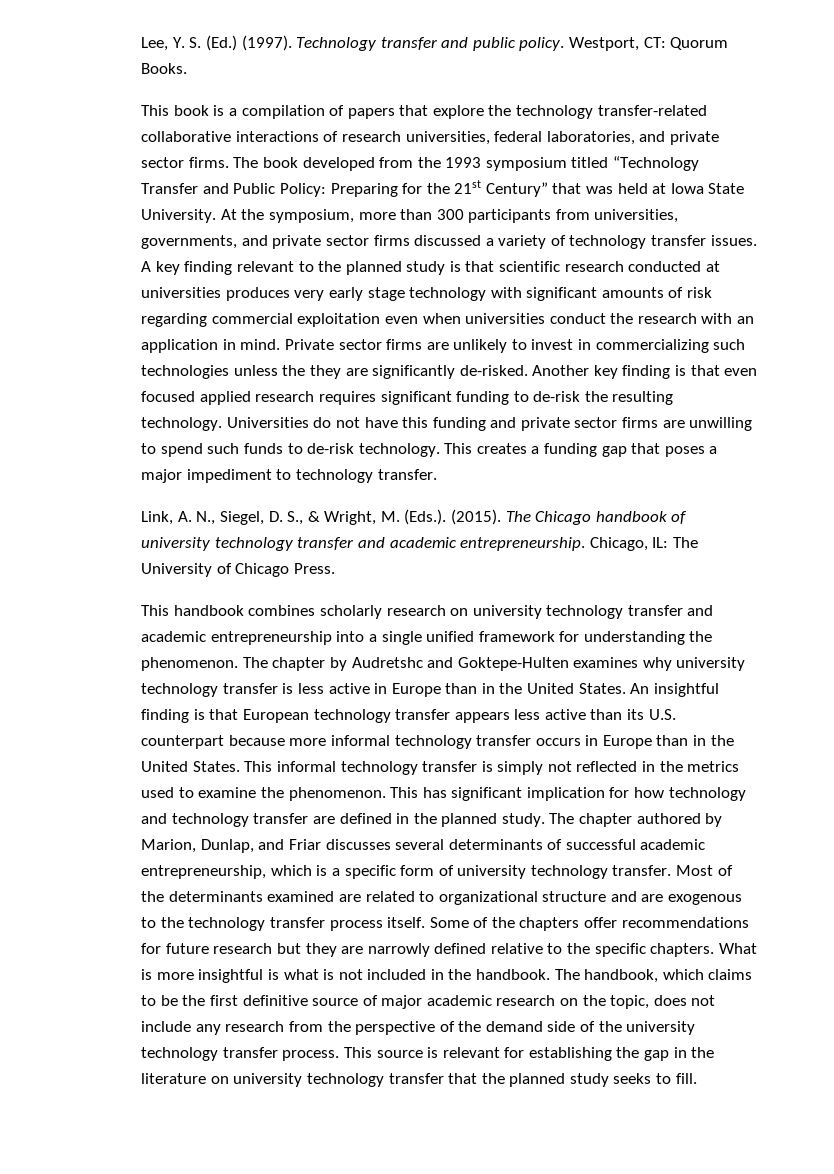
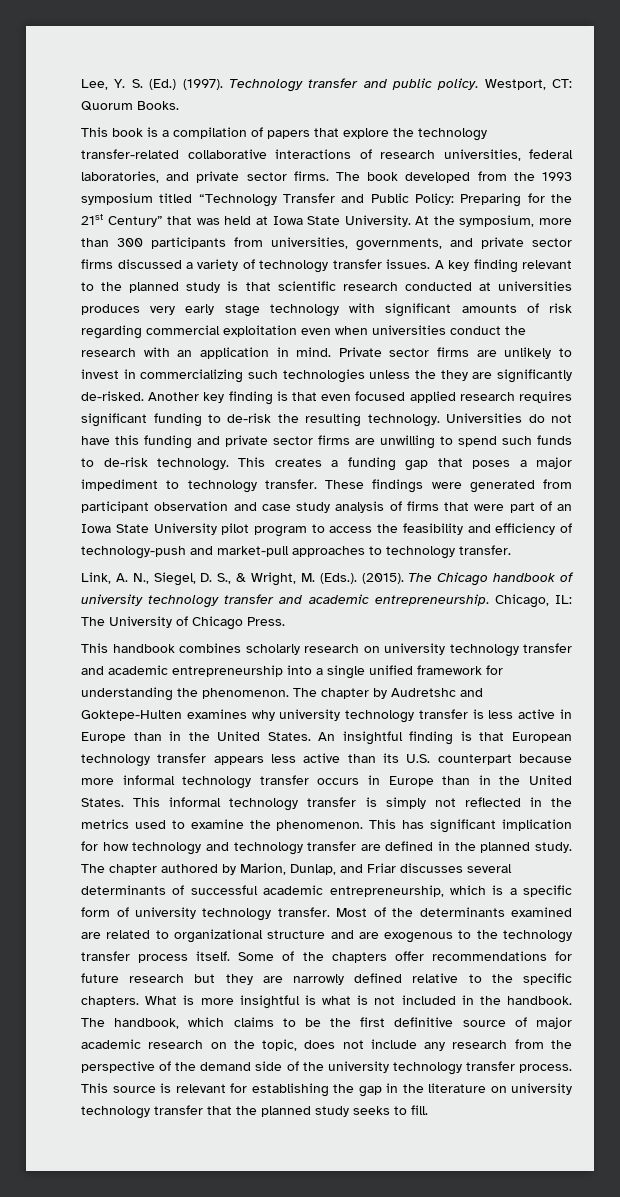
+ These findings were generated from participant observation and case study analysis of firms that were part of an Iowa State University pilot program to access the feasibility and efficiency of technology-push and market-pull approaches to technology transfer.

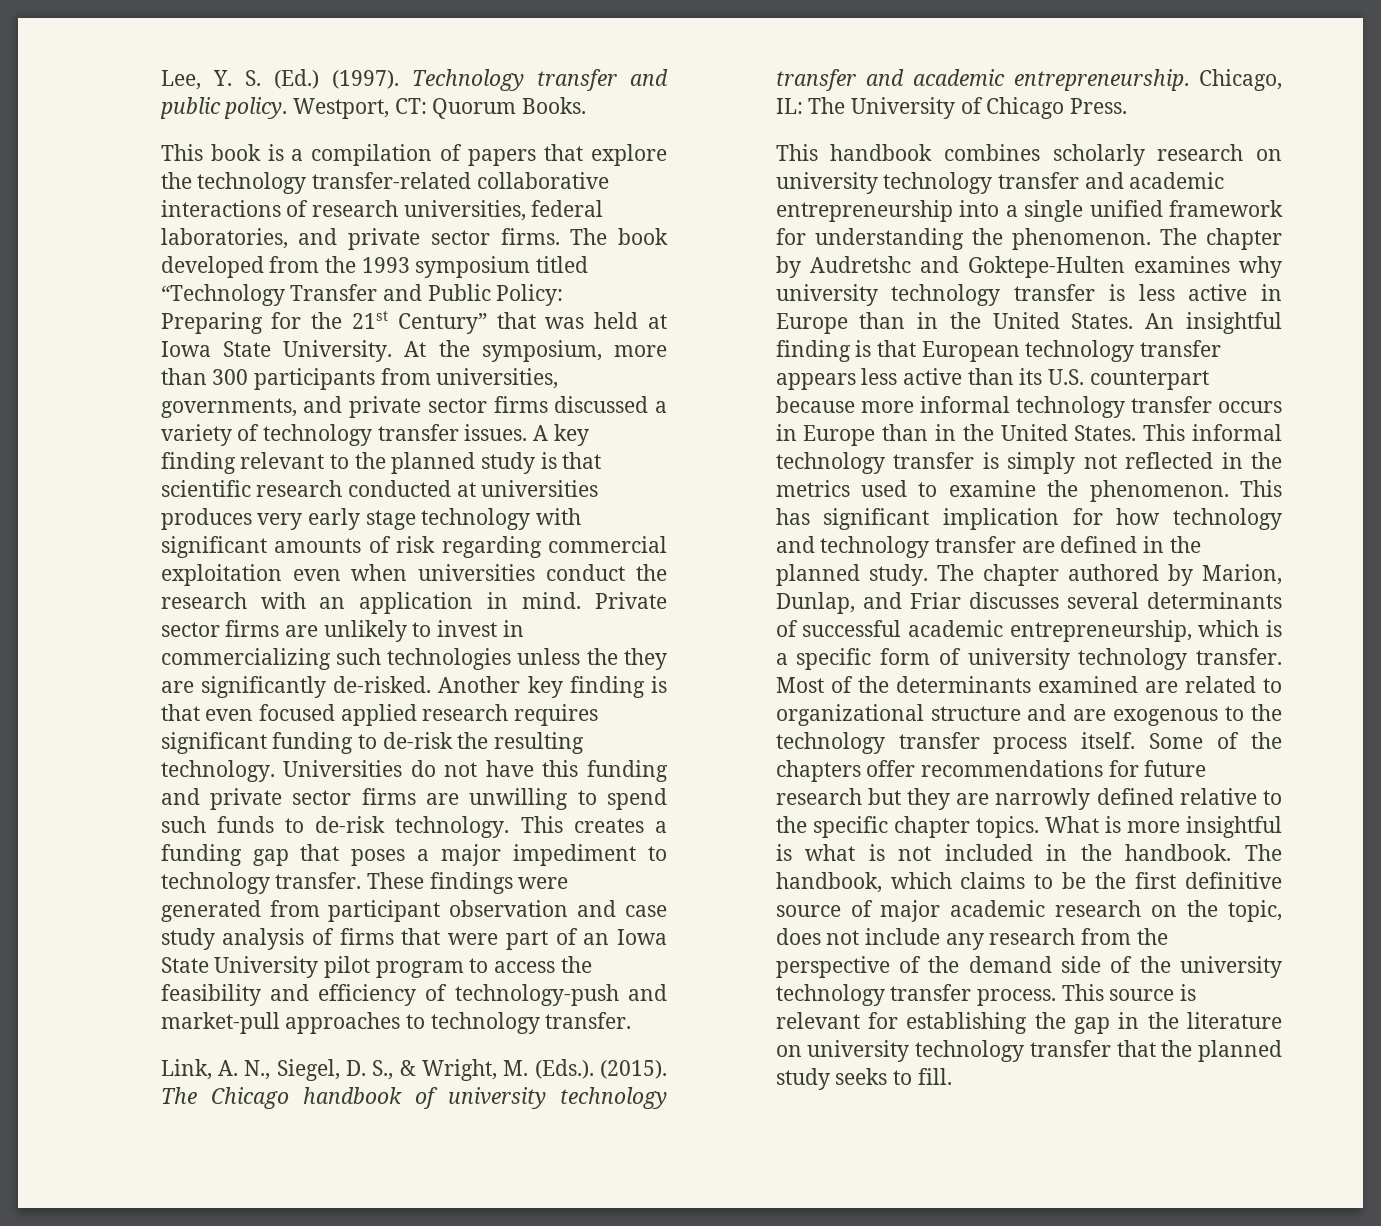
- Some of the chapters offer recommendations for future research but they are narrowly defined relative to the specific chapters.
+ Some of the chapters offer recommendations for future research but they are narrowly defined relative to the specific chapter topics.

